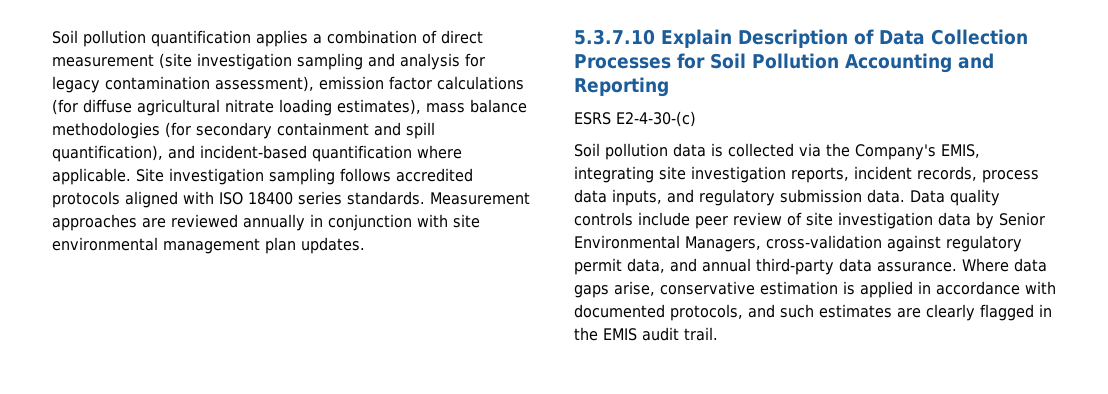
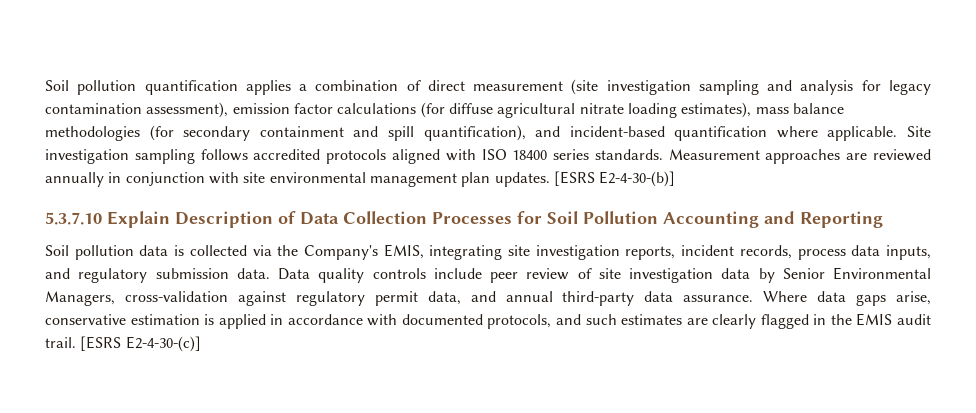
+ [ESRS E2-4-30-(b)]
- ESRS E2-4-30-(c)
+ [ESRS E2-4-30-(c)]

